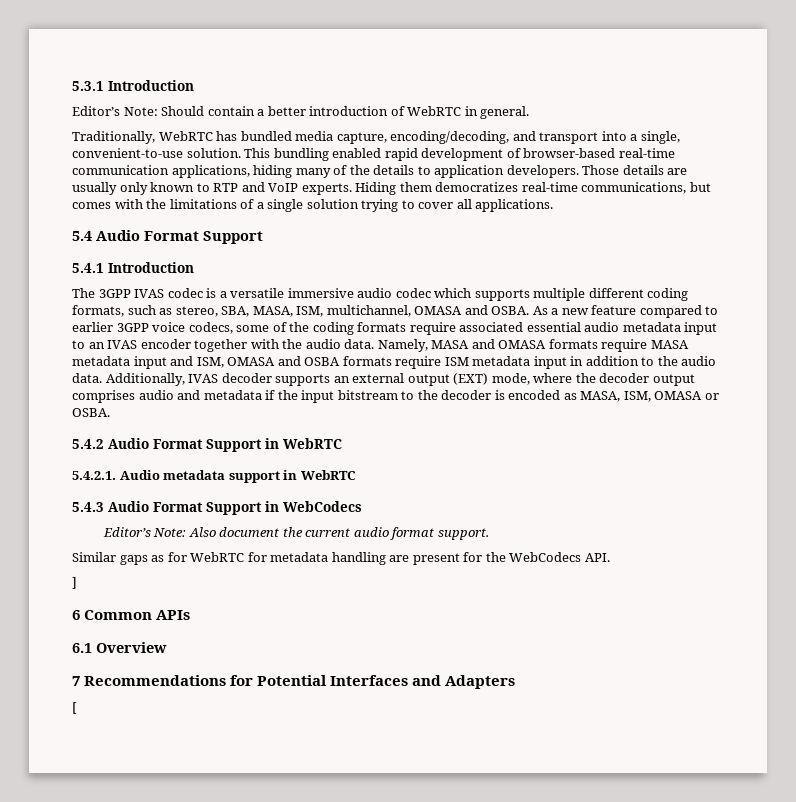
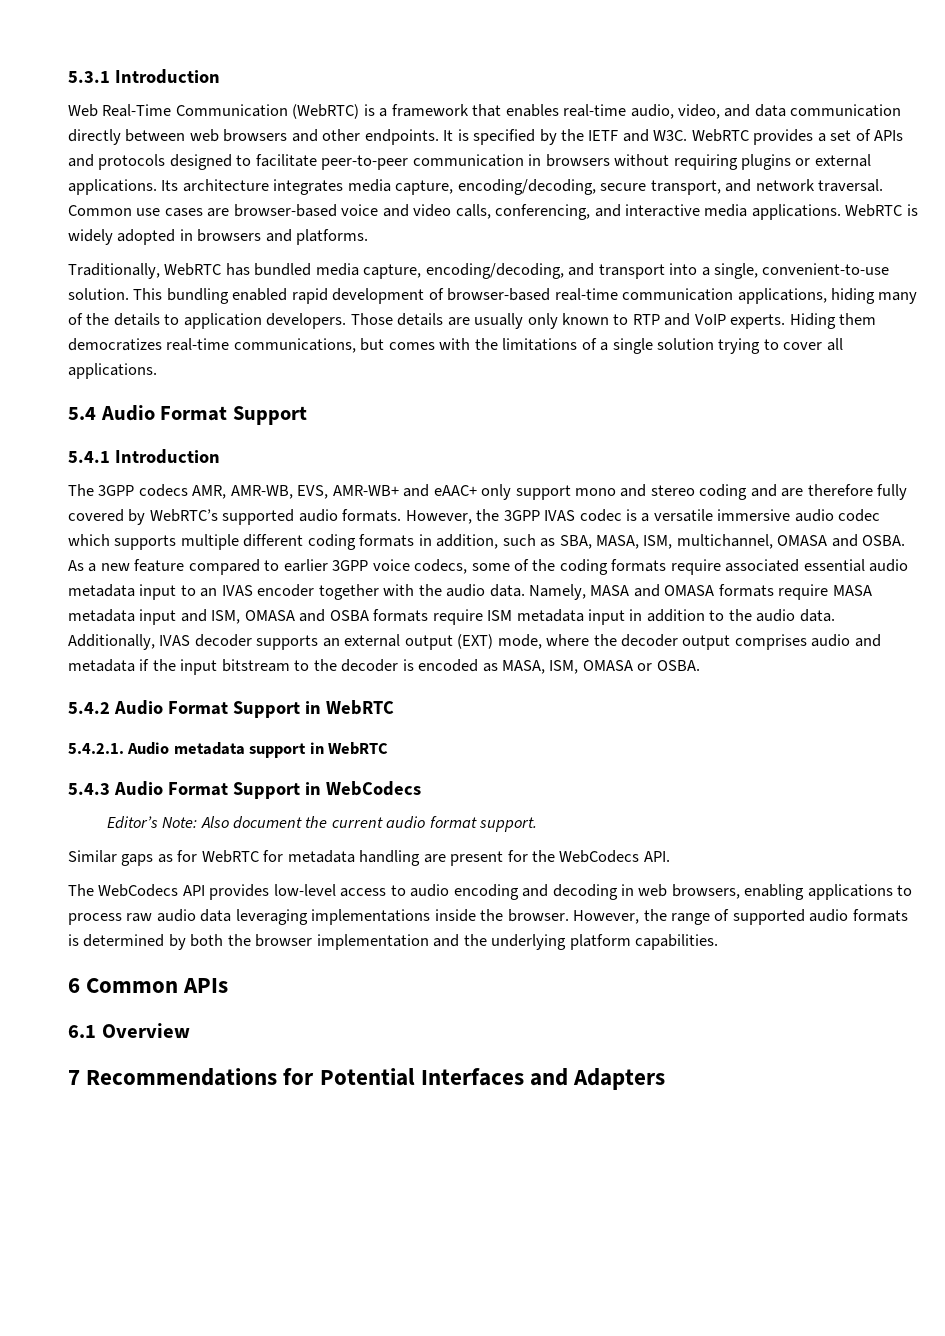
- Editor’s Note: Should contain a better introduction of WebRTC in general.
+ Web Real-Time Communication (WebRTC) is a framework that enables real-time audio, video, and data communication directly between web browsers and other endpoints. It is specified by the IETF and W3C. WebRTC provides a set of APIs and protocols designed to facilitate peer-to-peer communication in browsers without requiring plugins or external applications. Its architecture integrates media capture, encoding/decoding, secure transport, and network traversal. Common use cases are browser-based voice and video calls, conferencing, and interactive media applications. WebRTC is widely adopted in browsers and platforms.
- The 3GPP IVAS codec is a versatile immersive audio codec which supports multiple different coding formats, such as stereo, SBA, MASA, ISM, multichannel, OMASA and OSBA.
+ The 3GPP codecs AMR, AMR-WB, EVS, AMR-WB+ and eAAC+ only support mono and stereo coding and are therefore fully covered by WebRTC’s supported audio formats. However, the 3GPP IVAS codec is a versatile immersive audio codec which supports multiple different coding formats in addition, such as SBA, MASA, ISM, multichannel, OMASA and OSBA.
- ]
+ The WebCodecs API provides low-level access to audio encoding and decoding in web browsers, enabling applications to process raw audio data leveraging implementations inside the browser. However, the range of supported audio formats is determined by both the browser implementation and the underlying platform capabilities.
- [

